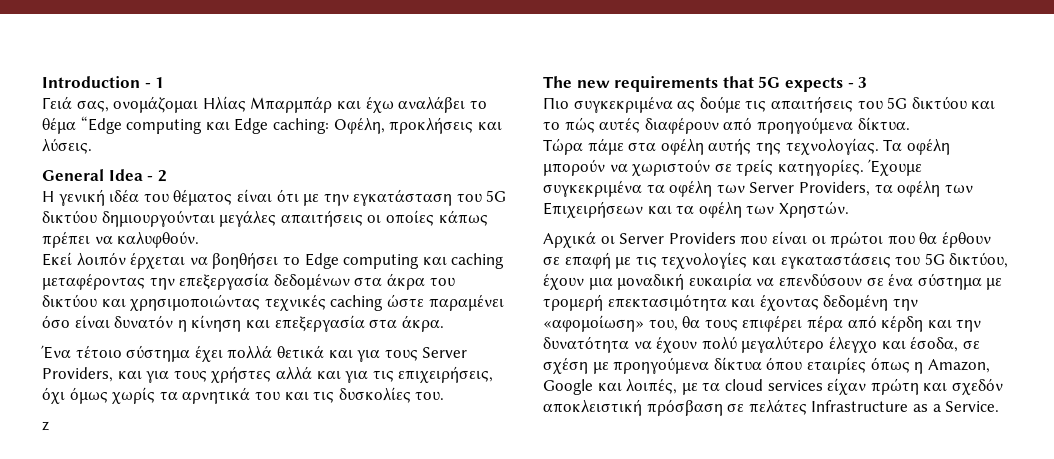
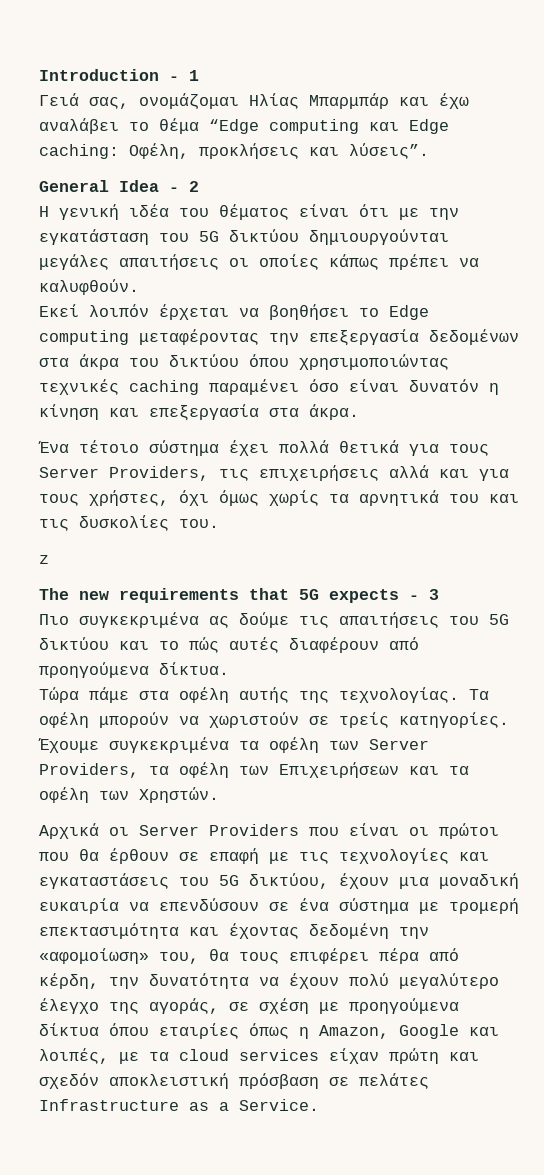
- Γειά σας, ονομάζομαι Ηλίας Μπαρμπάρ και έχω αναλάβει το θέμα “Edge computing και Edge caching: Οφέλη, προκλήσεις και λύσεις.
+ Γειά σας, ονομάζομαι Ηλίας Μπαρμπάρ και έχω αναλάβει το θέμα “Edge computing και Edge caching: Οφέλη, προκλήσεις και λύσεις”.
- Εκεί λοιπόν έρχεται να βοηθήσει το Edge computing και caching μεταφέροντας την επεξεργασία δεδομένων στα άκρα του δικτύου και χρησιμοποιώντας τεχνικές caching ώστε παραμένει όσο είναι δυνατόν η κίνηση και επεξεργασία στα άκρα.
+ Εκεί λοιπόν έρχεται να βοηθήσει το Edge computing μεταφέροντας την επεξεργασία δεδομένων στα άκρα του δικτύου όπου χρησιμοποιώντας τεχνικές caching παραμένει όσο είναι δυνατόν η κίνηση και επεξεργασία στα άκρα.
- Ένα τέτοιο σύστημα έχει πολλά θετικά και για τους Server Providers, και για τους χρήστες αλλά και για τις επιχειρήσεις, όχι όμως χωρίς τα αρνητικά του και τις δυσκολίες του.
+ Ένα τέτοιο σύστημα έχει πολλά θετικά για τους Server Providers, τις επιχειρήσεις αλλά και για τους χρήστες, όχι όμως χωρίς τα αρνητικά του και τις δυσκολίες του.
- Αρχικά οι Server Providers που είναι οι πρώτοι που θα έρθουν σε επαφή με τις τεχνολογίες και εγκαταστάσεις του 5G δικτύου, έχουν μια μοναδική ευκαιρία να επενδύσουν σε ένα σύστημα με τρομερή επεκτασιμότητα και έχοντας δεδομένη την «αφομοίωση» του, θα τους επιφέρει πέρα από κέρδη και την δυνατότητα να έχουν πολύ μεγαλύτερο έλεγχο και έσοδα, σε σχέση με προηγούμενα δίκτυα όπου εταιρίες όπως η Amazon, Google και λοιπές, με τα cloud services είχαν πρώτη και σχεδόν αποκλειστική πρόσβαση σε πελάτες Infrastructure as a Service.
+ Αρχικά οι Server Providers που είναι οι πρώτοι που θα έρθουν σε επαφή με τις τεχνολογίες και εγκαταστάσεις του 5G δικτύου, έχουν μια μοναδική ευκαιρία να επενδύσουν σε ένα σύστημα με τρομερή επεκτασιμότητα και έχοντας δεδομένη την «αφομοίωση» του, θα τους επιφέρει πέρα από κέρδη, την δυνατότητα να έχουν πολύ μεγαλύτερο έλεγχο της αγοράς, σε σχέση με προηγούμενα δίκτυα όπου εταιρίες όπως η Amazon, Google και λοιπές, με τα cloud services είχαν πρώτη και σχεδόν αποκλειστική πρόσβαση σε πελάτες Infrastructure as a Service.

